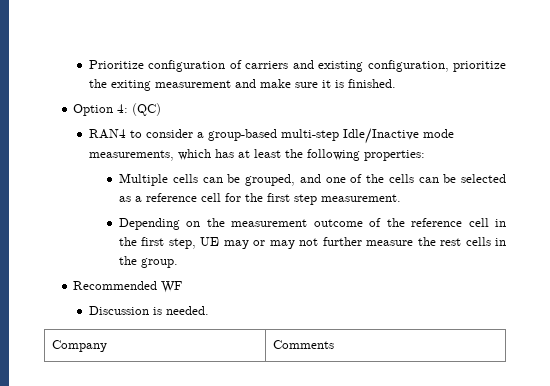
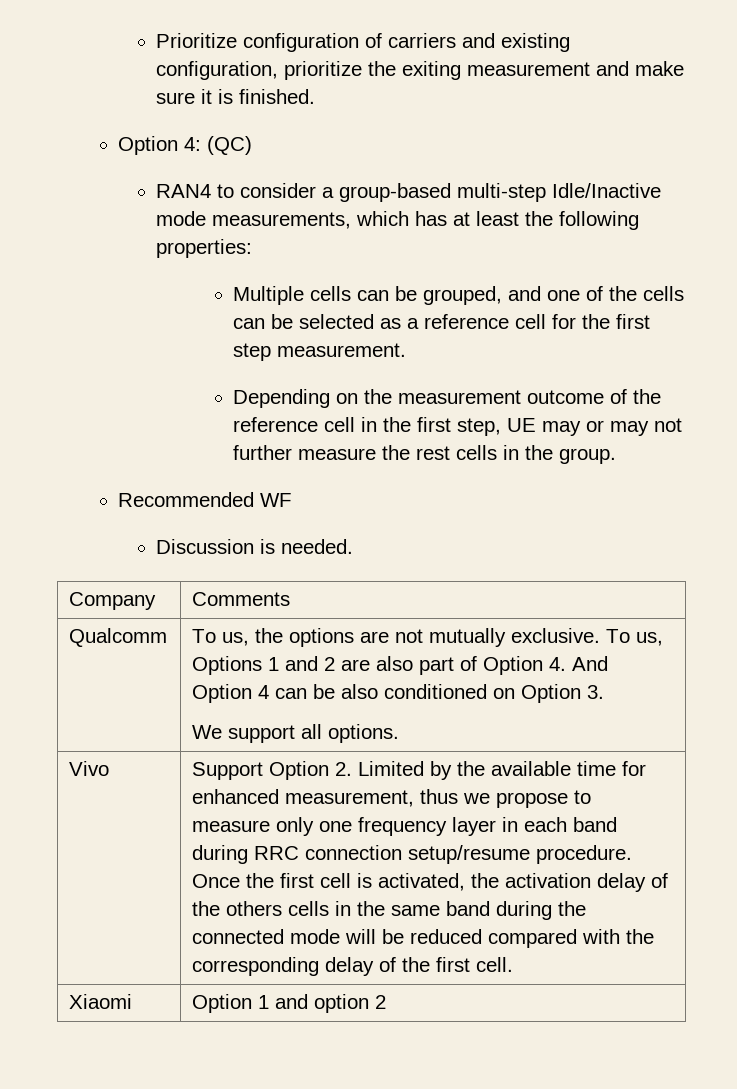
+ Qualcomm | To us, the options are not mutually exclusive. To us, Options 1 and 2 are also part of Option 4. And Option 4 can be also conditioned on Option 3.
+ We support all options.
+ Vivo | Support Option 2. Limited by the available time for enhanced measurement, thus we propose to measure only one frequency layer in each band during RRC connection setup/resume procedure. Once the first cell is activated, the activation delay of the others cells in the same band during the connected mode will be reduced compared with the corresponding delay of the first cell.
+ Xiaomi | Option 1 and option 2

